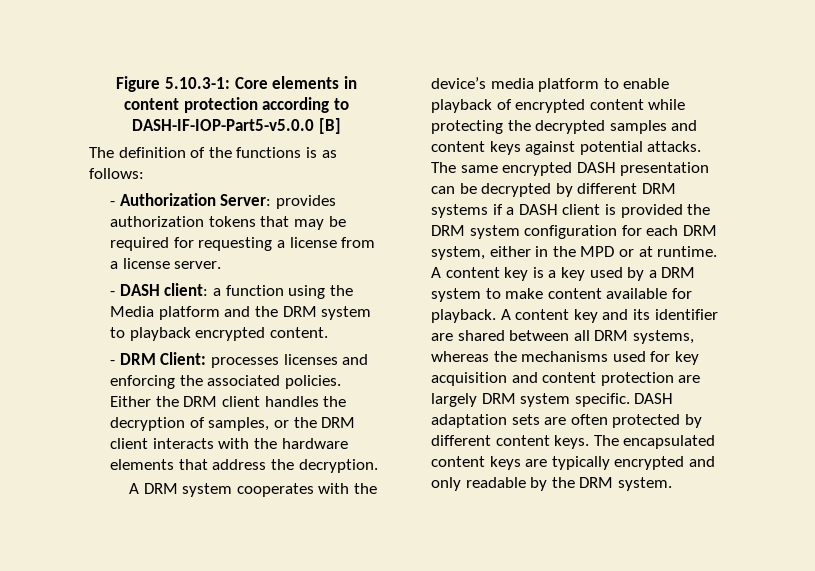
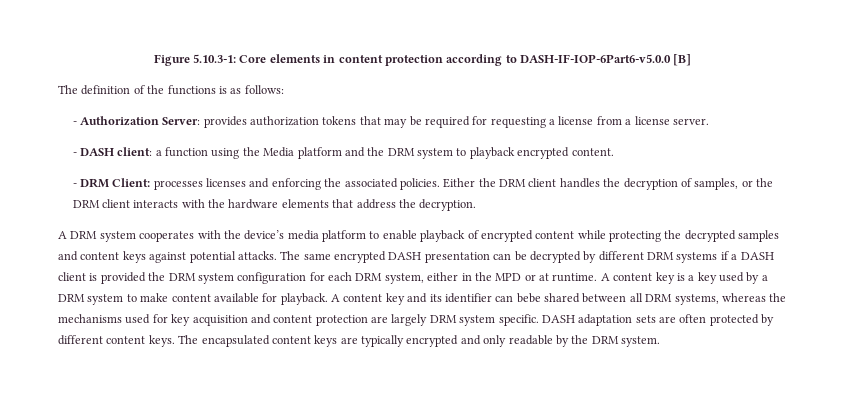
- Figure 5.10.3-1: Core elements in content protection according to DASH-IF-IOP-Part5-v5.0.0 [B]
+ Figure 5.10.3-1: Core elements in content protection according to DASH-IF-IOP-6Part6-v5.0.0 [B]
- A content key and its identifier are shared between all DRM systems, whereas the mechanisms used for key acquisition and content protection are largely DRM system specific.
+ A content key and its identifier can bebe shared between all DRM systems, whereas the mechanisms used for key acquisition and content protection are largely DRM system specific.

